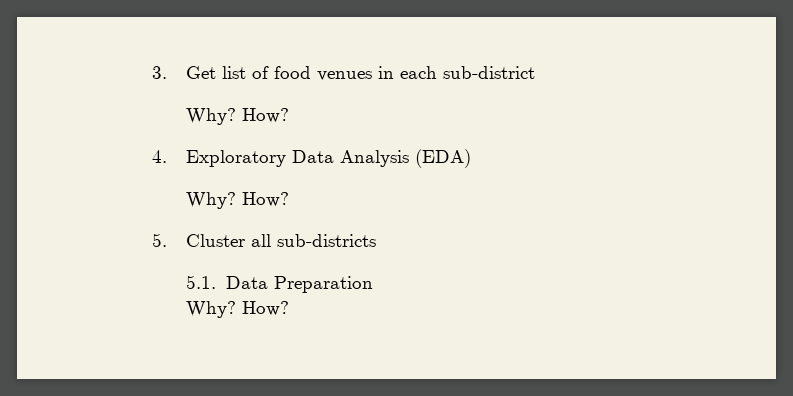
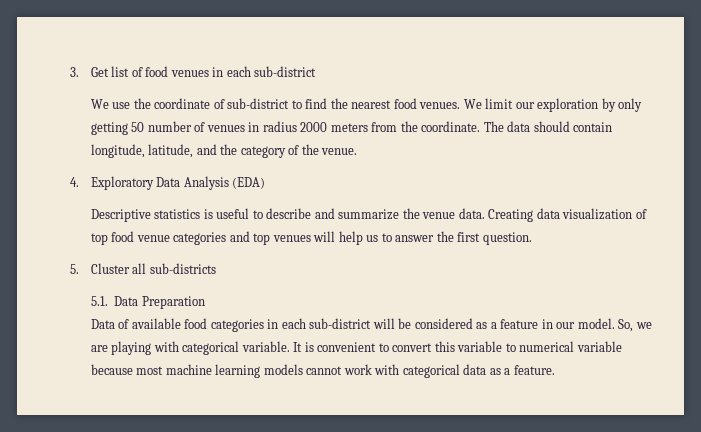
  3. Get list of food venues in each sub-district
- Why? How?
+ We use the coordinate of sub-district to find the nearest food venues. We limit our exploration by only getting 50 number of venues in radius 2000 meters from the coordinate. The data should contain longitude, latitude, and the category of the venue.
  4. Exploratory Data Analysis (EDA)
- Why? How?
+ Descriptive statistics is useful to describe and summarize the venue data. Creating data visualization of top food venue categories and top venues will help us to answer the first question.
  5.1. Data Preparation
- Why? How?
+ Data of available food categories in each sub-district will be considered as a feature in our model. So, we are playing with categorical variable. It is convenient to convert this variable to numerical variable because most machine learning models cannot work with categorical data as a feature.

